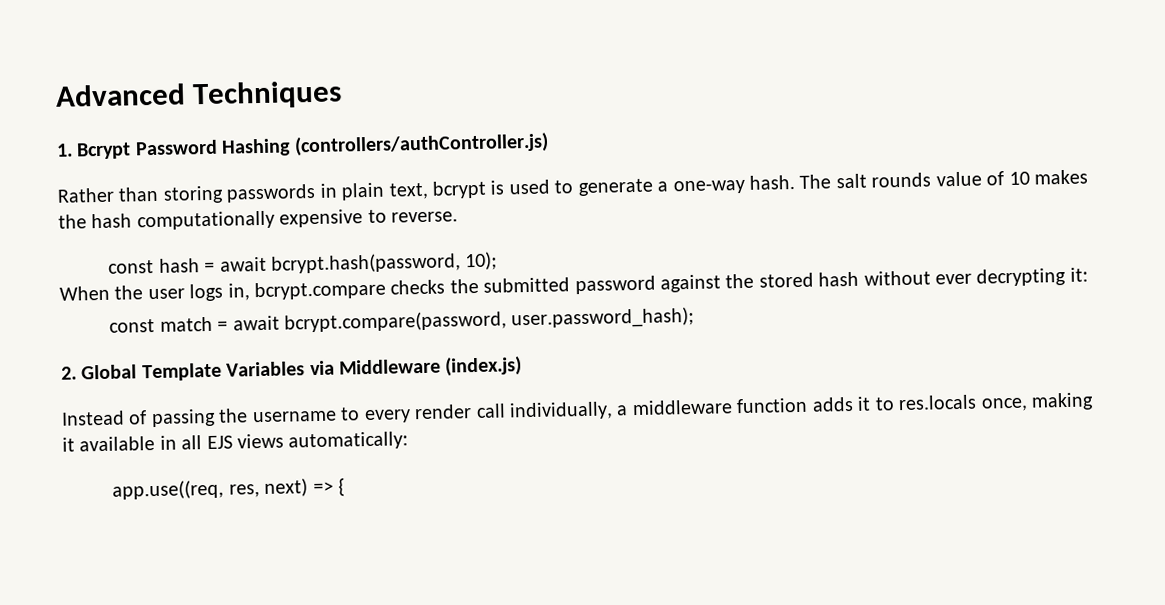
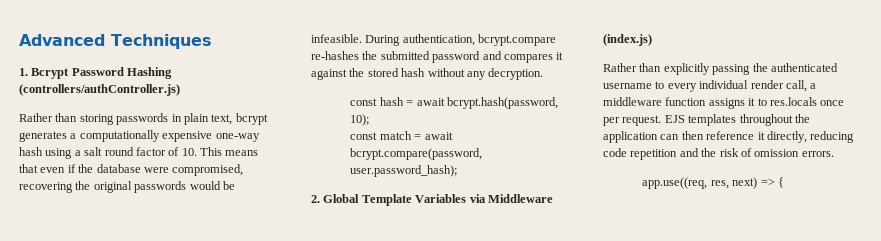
- Rather than storing passwords in plain text, bcrypt is used to generate a one-way hash. The salt rounds value of 10 makes the hash computationally expensive to reverse.
+ Rather than storing passwords in plain text, bcrypt generates a computationally expensive one-way hash using a salt round factor of 10. This means that even if the database were compromised, recovering the original passwords would be infeasible. During authentication, bcrypt.compare re-hashes the submitted password and compares it against the stored hash without any decryption.
- When the user logs in, bcrypt.compare checks the submitted password against the stored hash without ever decrypting it:
- Instead of passing the username to every render call individually, a middleware function adds it to res.locals once, making it available in all EJS views automatically:
+ Rather than explicitly passing the authenticated username to every individual render call, a middleware function assigns it to res.locals once per request. EJS templates throughout the application can then reference it directly, reducing code repetition and the risk of omission errors.

